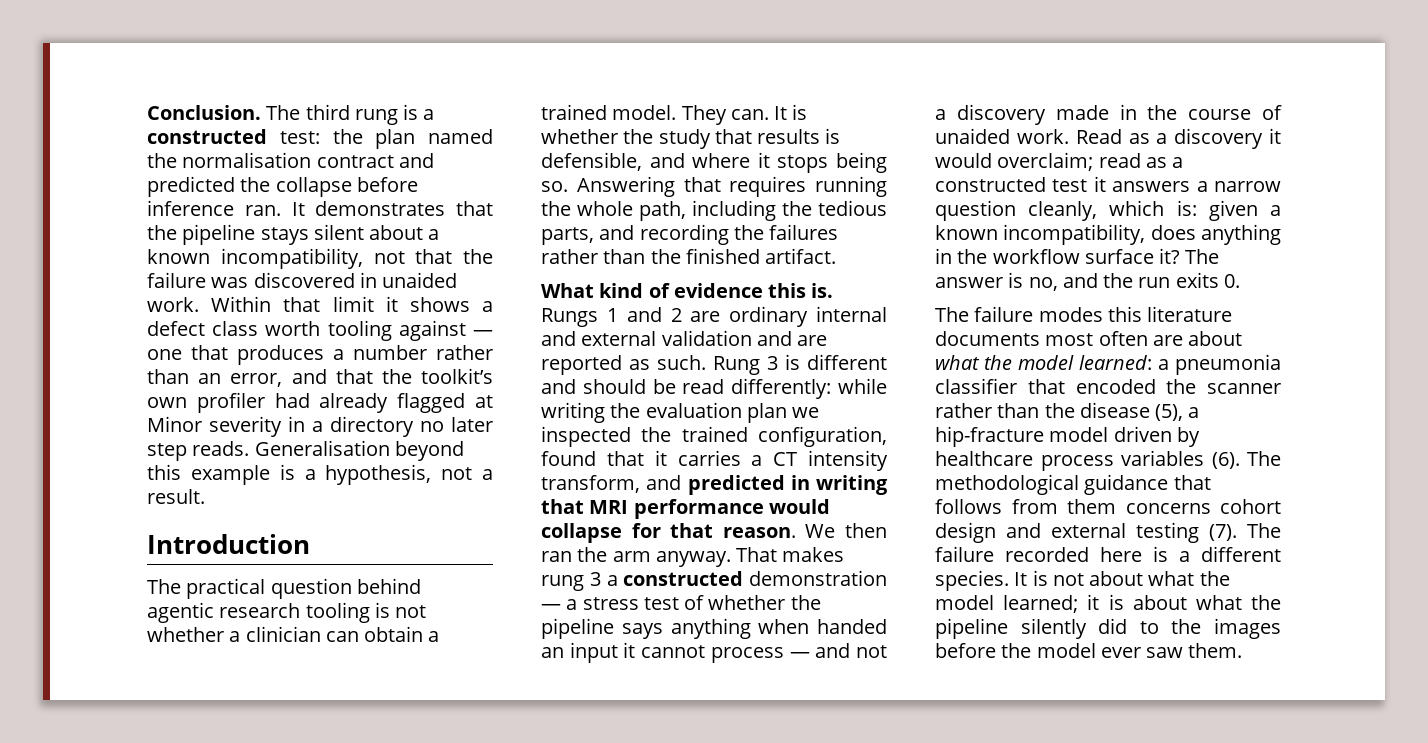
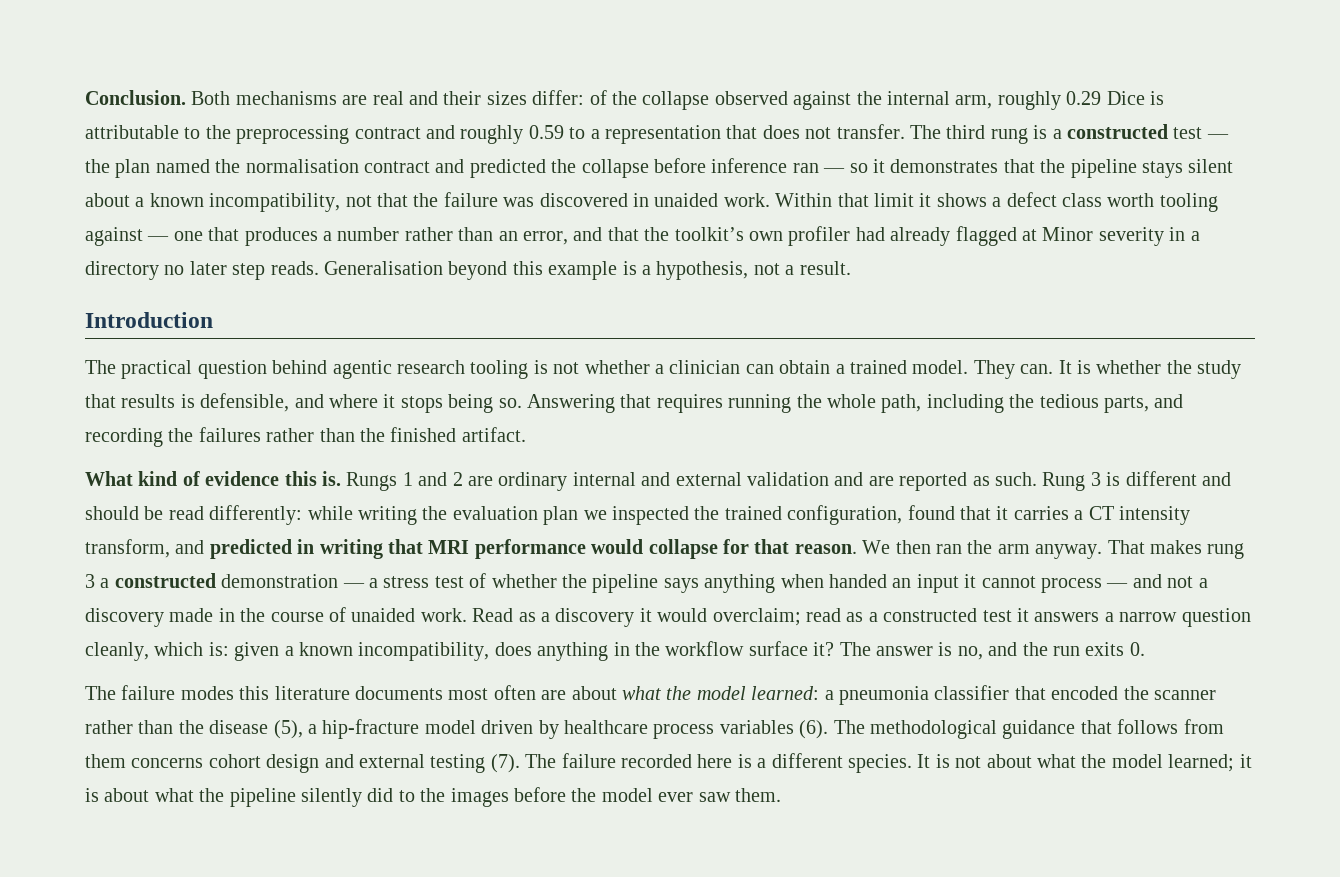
+ Both mechanisms are real and their sizes differ: of the collapse observed against the internal arm, roughly 0.29 Dice is attributable to the preprocessing contract and roughly 0.59 to a representation that does not transfer.
- The third rung is a constructed test: the plan named the normalisation contract and predicted the collapse before inference ran. It demonstrates that the pipeline stays silent about a known incompatibility, not that the failure was discovered in unaided work.
+ The third rung is a constructed test — the plan named the normalisation contract and predicted the collapse before inference ran — so it demonstrates that the pipeline stays silent about a known incompatibility, not that the failure was discovered in unaided work.

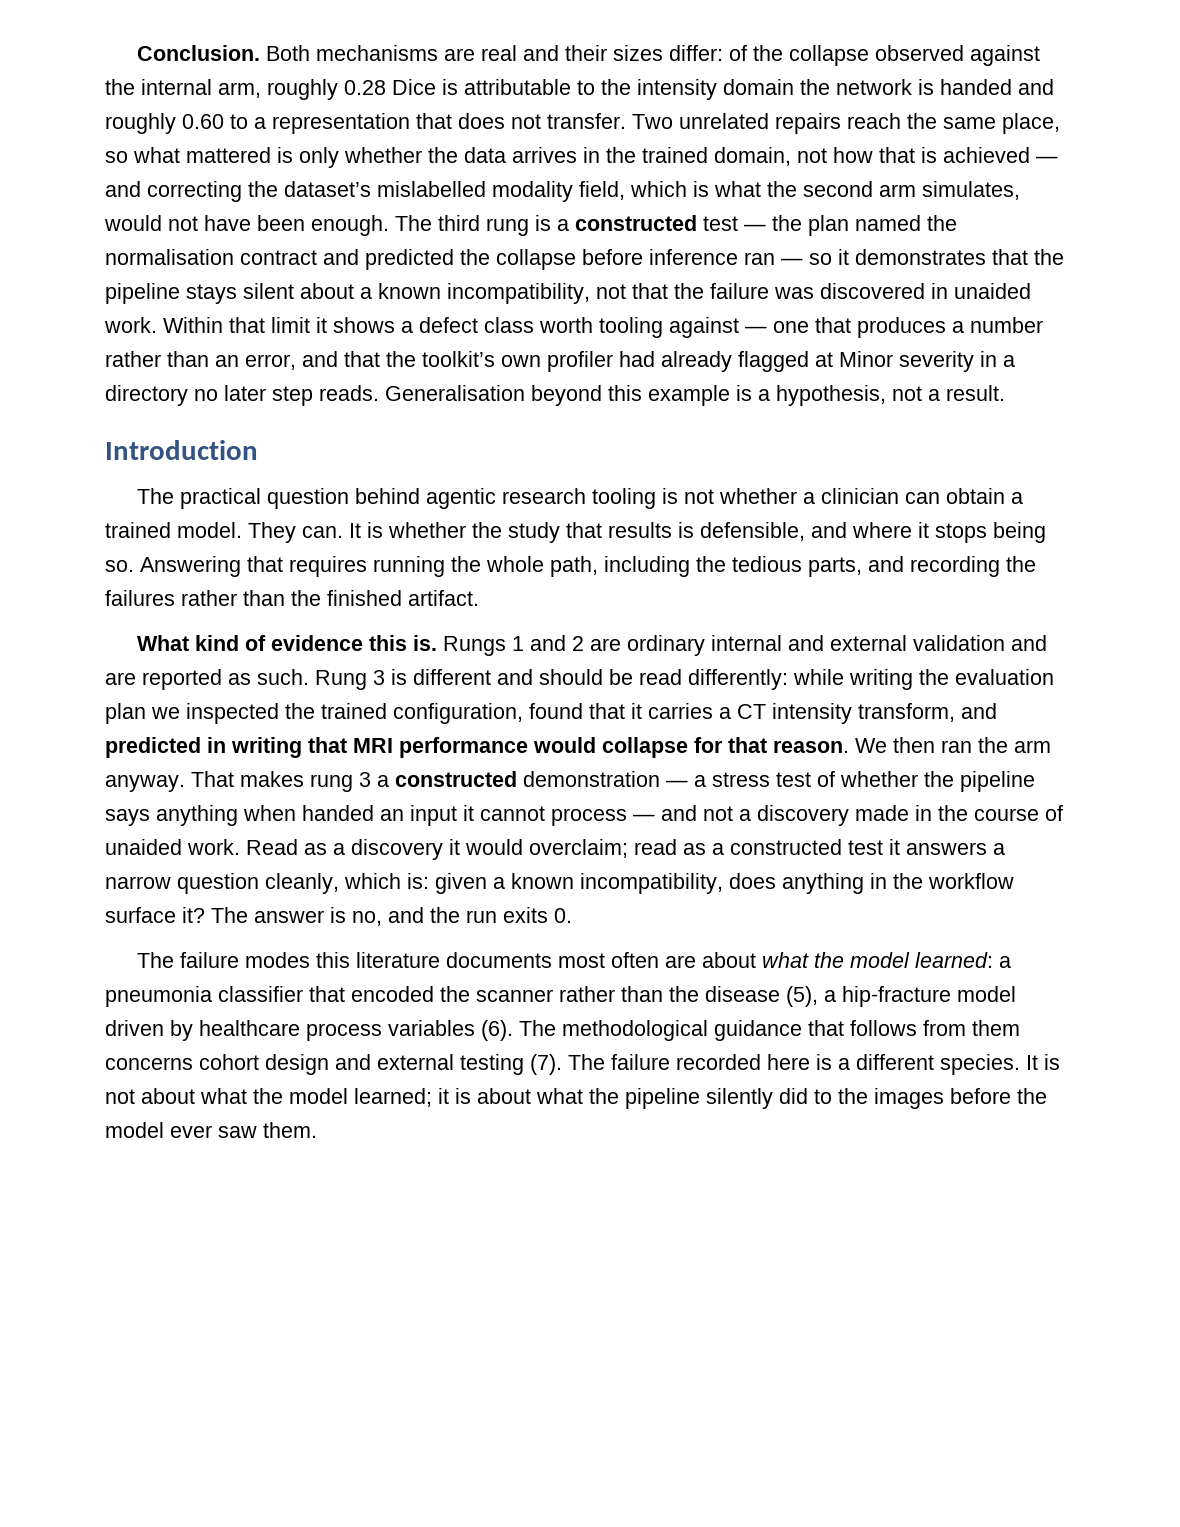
- Both mechanisms are real and their sizes differ: of the collapse observed against the internal arm, roughly 0.29 Dice is attributable to the preprocessing contract and roughly 0.59 to a representation that does not transfer.
+ Both mechanisms are real and their sizes differ: of the collapse observed against the internal arm, roughly 0.28 Dice is attributable to the intensity domain the network is handed and roughly 0.60 to a representation that does not transfer.
+ Two unrelated repairs reach the same place, so what mattered is only whether the data arrives in the trained domain, not how that is achieved — and correcting the dataset’s mislabelled modality field, which is what the second arm simulates, would not have been enough.

